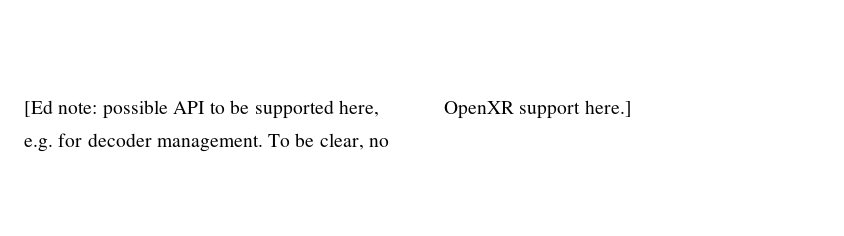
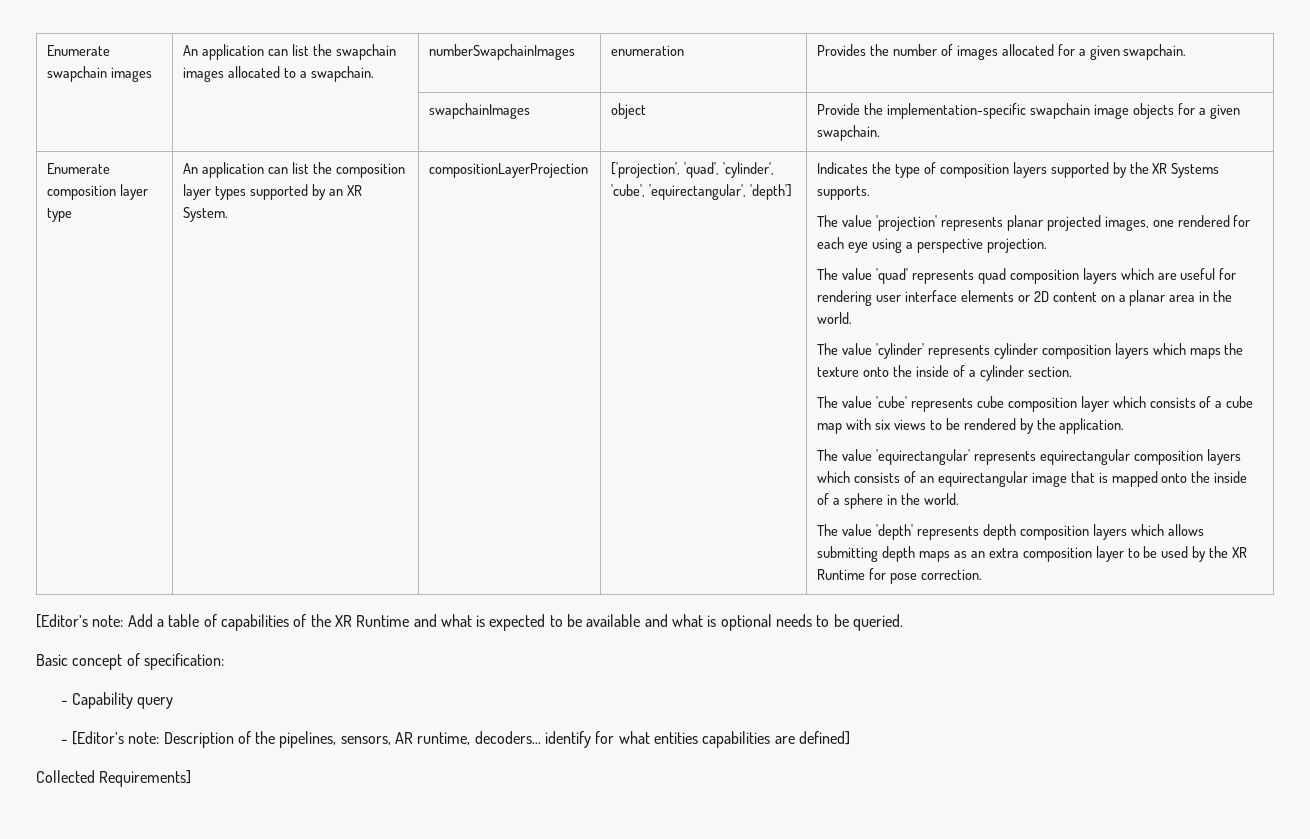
- [Ed note: possible API to be supported here, e.g. for decoder management. To be clear, no OpenXR support here.]
+ Enumerate swapchain images | An application can list the swapchain images allocated to a swapchain. | numberSwapchainImages | enumeration | Provides the number of images allocated for a given swapchain.
+ | | swapchainImages | object | Provide the implementation-specific swapchain image objects for a given swapchain.
+ Enumerate composition layer type | An application can list the composition layer types supported by an XR System. | compositionLayerProjection | ['projection', 'quad', 'cylinder', 'cube', 'equirectangular', 'depth'] | Indicates the type of composition layers supported by the XR Systems supports.
+ The value 'projection' represents planar projected images, one rendered for each eye using a perspective projection.
+ The value 'quad' represents quad composition layers which are useful for rendering user interface elements or 2D content on a planar area in the world.
+ The value 'cylinder' represents cylinder composition layers which maps the texture onto the inside of a cylinder section.
+ The value 'cube' represents cube composition layer which consists of a cube map with six views to be rendered by the application.
+ The value 'equirectangular' represents equirectangular composition layers which consists of an equirectangular image that is mapped onto the inside of a sphere in the world.
+ The value 'depth' represents depth composition layers which allows submitting depth maps as an extra composition layer to be used by the XR Runtime for pose correction.
+ [Editor’s note: Add a table of capabilities of the XR Runtime and what is expected to be available and what is optional needs to be queried.
+ Basic concept of specification:
+ - Capability query
+ - [Editor’s note: Description of the pipelines, sensors, AR runtime, decoders… identify for what entities capabilities are defined]
+ Collected Requirements]

